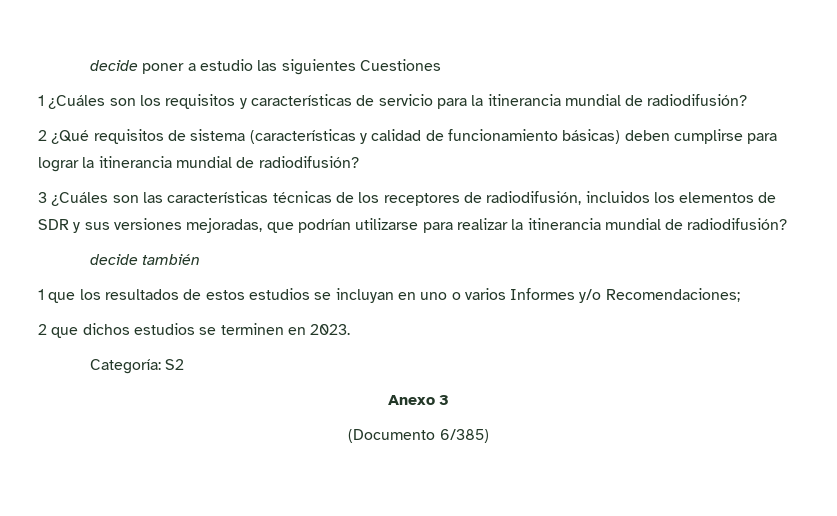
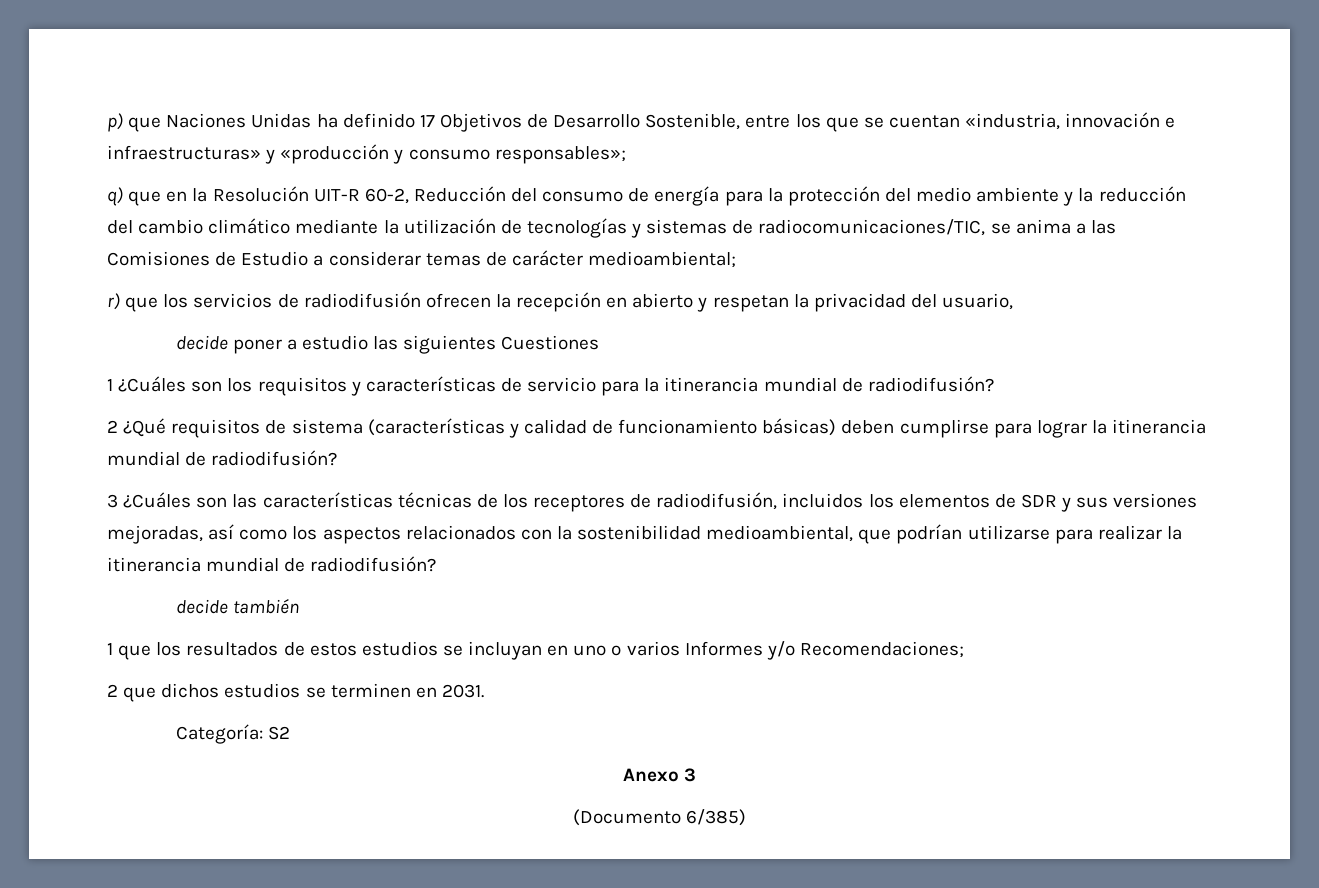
+ p) que Naciones Unidas ha definido 17 Objetivos de Desarrollo Sostenible, entre los que se cuentan «industria, innovación e infraestructuras» y «producción y consumo responsables»;
+ q) que en la Resolución UIT-R 60-2, Reducción del consumo de energía para la protección del medio ambiente y la reducción del cambio climático mediante la utilización de tecnologías y sistemas de radiocomunicaciones/TIC, se anima a las Comisiones de Estudio a considerar temas de carácter medioambiental;
+ r) que los servicios de radiodifusión ofrecen la recepción en abierto y respetan la privacidad del usuario,
- 3 ¿Cuáles son las características técnicas de los receptores de radiodifusión, incluidos los elementos de SDR y sus versiones mejoradas, que podrían utilizarse para realizar la itinerancia mundial de radiodifusión?
+ 3 ¿Cuáles son las características técnicas de los receptores de radiodifusión, incluidos los elementos de SDR y sus versiones mejoradas, así como los aspectos relacionados con la sostenibilidad medioambiental, que podrían utilizarse para realizar la itinerancia mundial de radiodifusión?
- 2 que dichos estudios se terminen en 2023.
+ 2 que dichos estudios se terminen en 2031.

